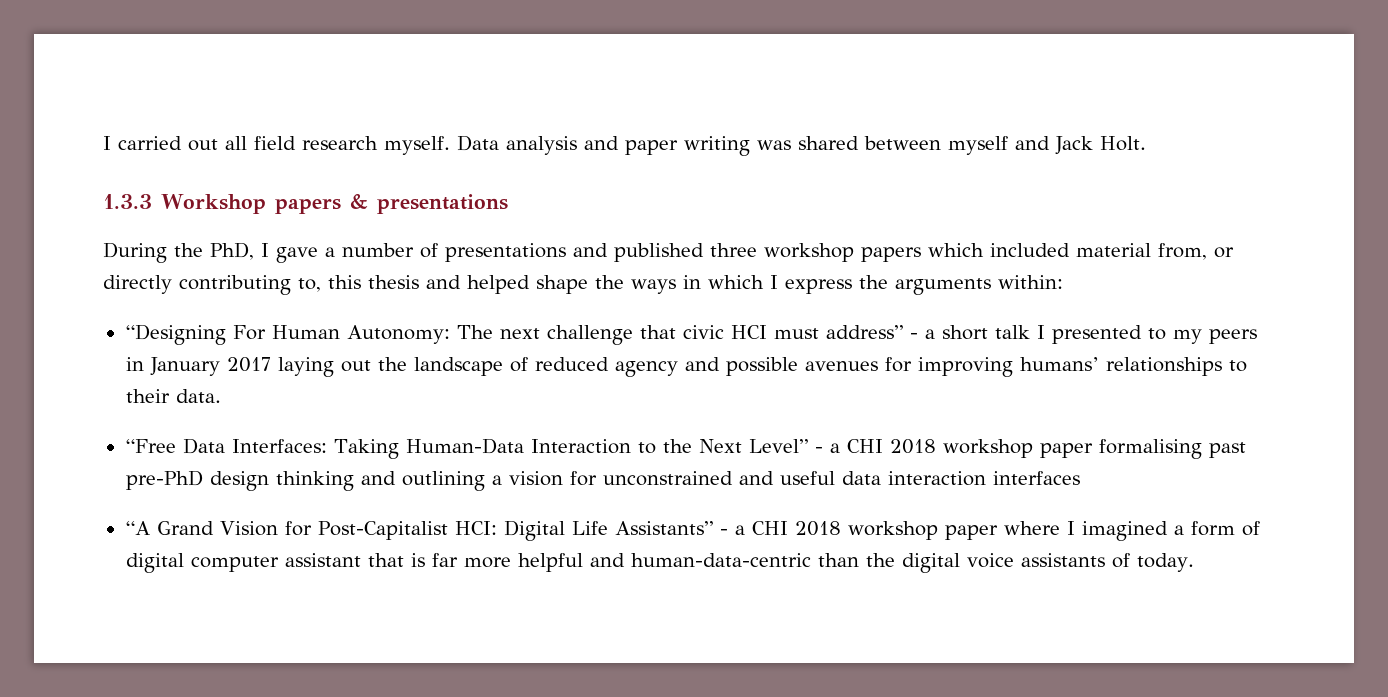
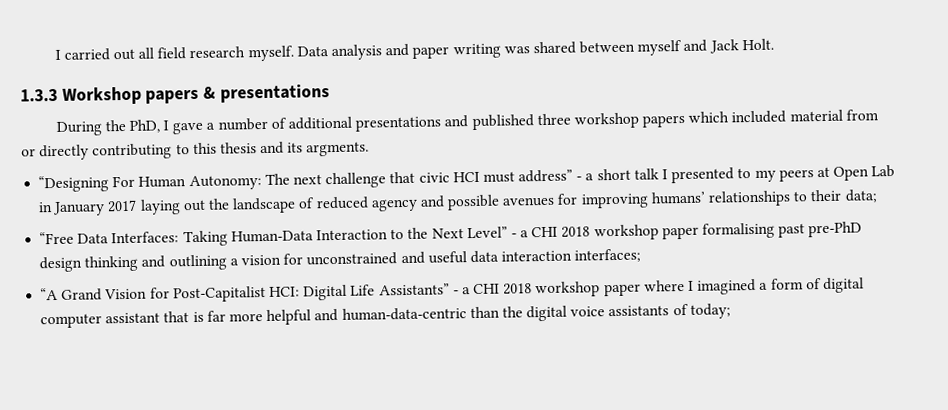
- During the PhD, I gave a number of presentations and published three workshop papers which included material from, or directly contributing to, this thesis and helped shape the ways in which I express the arguments within:
+ During the PhD, I gave a number of additional presentations and published three workshop papers which included material from or directly contributing to this thesis and its argments.
- “Designing For Human Autonomy: The next challenge that civic HCI must address” - a short talk I presented to my peers in January 2017 laying out the landscape of reduced agency and possible avenues for improving humans’ relationships to their data.
+ “Designing For Human Autonomy: The next challenge that civic HCI must address” - a short talk I presented to my peers at Open Lab in January 2017 laying out the landscape of reduced agency and possible avenues for improving humans’ relationships to their data;
- “Free Data Interfaces: Taking Human-Data Interaction to the Next Level” - a CHI 2018 workshop paper formalising past pre-PhD design thinking and outlining a vision for unconstrained and useful data interaction interfaces
+ “Free Data Interfaces: Taking Human-Data Interaction to the Next Level” - a CHI 2018 workshop paper formalising past pre-PhD design thinking and outlining a vision for unconstrained and useful data interaction interfaces;
- “A Grand Vision for Post-Capitalist HCI: Digital Life Assistants” - a CHI 2018 workshop paper where I imagined a form of digital computer assistant that is far more helpful and human-data-centric than the digital voice assistants of today.
+ “A Grand Vision for Post-Capitalist HCI: Digital Life Assistants” - a CHI 2018 workshop paper where I imagined a form of digital computer assistant that is far more helpful and human-data-centric than the digital voice assistants of today;

